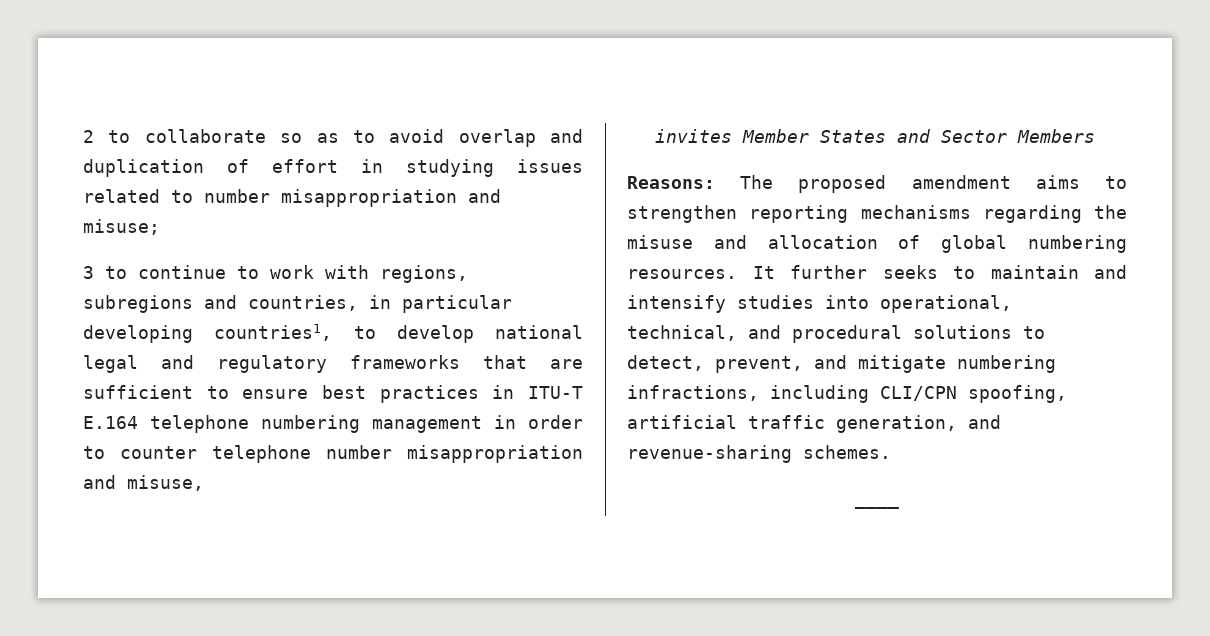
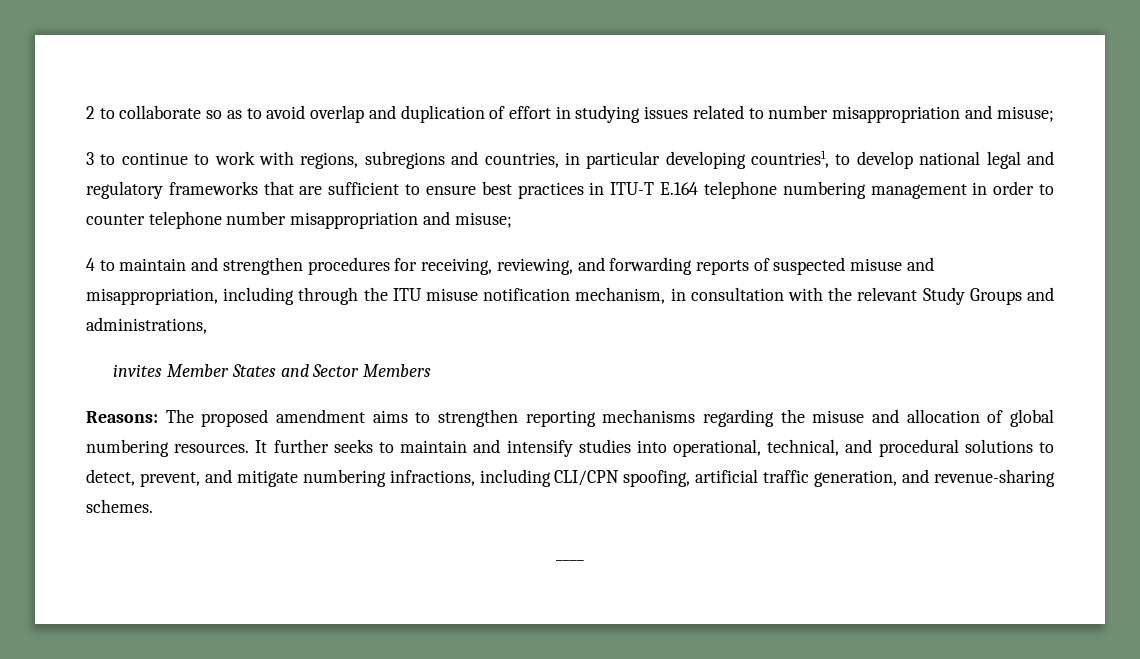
- 3 to continue to work with regions, subregions and countries, in particular developing countries1, to develop national legal and regulatory frameworks that are sufficient to ensure best practices in ITU-T E.164 telephone numbering management in order to counter telephone number misappropriation and misuse,
+ 3 to continue to work with regions, subregions and countries, in particular developing countries1, to develop national legal and regulatory frameworks that are sufficient to ensure best practices in ITU-T E.164 telephone numbering management in order to counter telephone number misappropriation and misuse;
+ 4 to maintain and strengthen procedures for receiving, reviewing, and forwarding reports of suspected misuse and misappropriation, including through the ITU misuse notification mechanism, in consultation with the relevant Study Groups and administrations,

